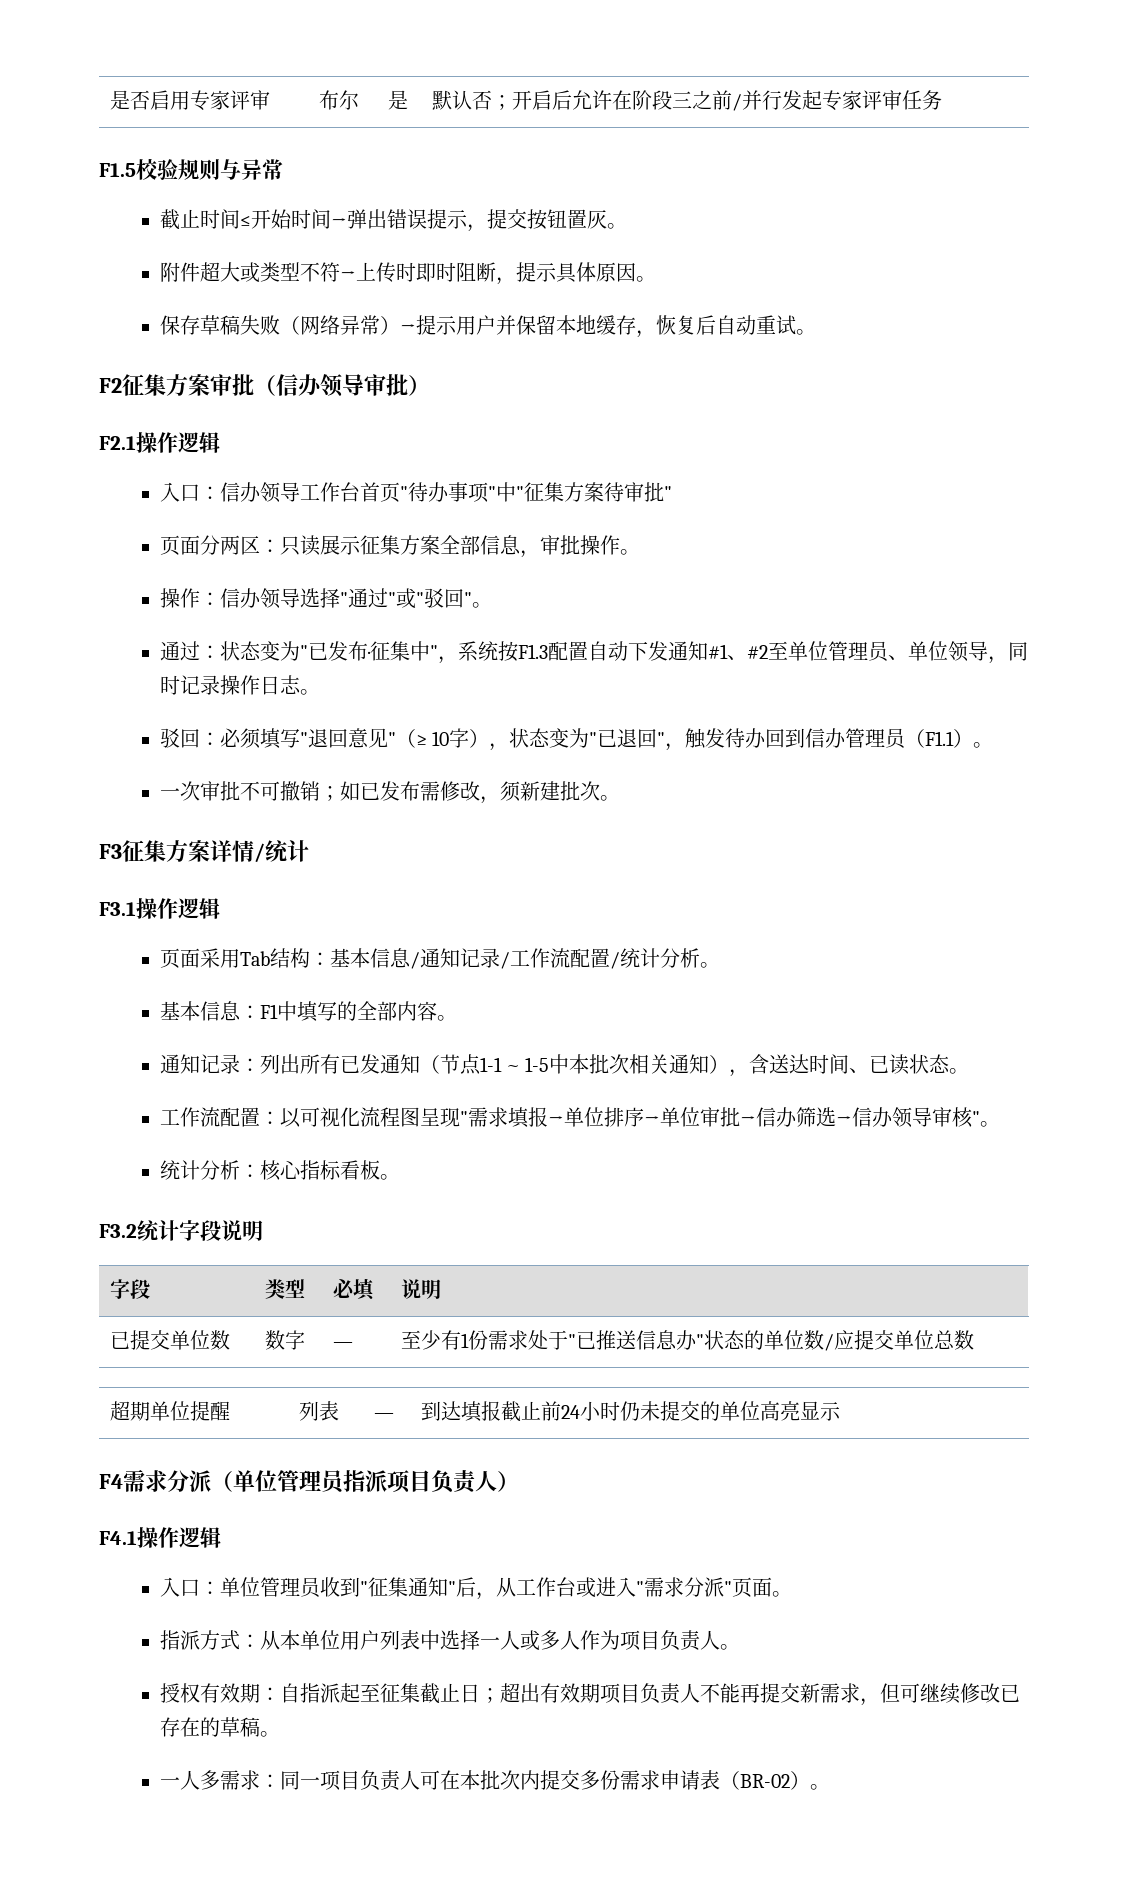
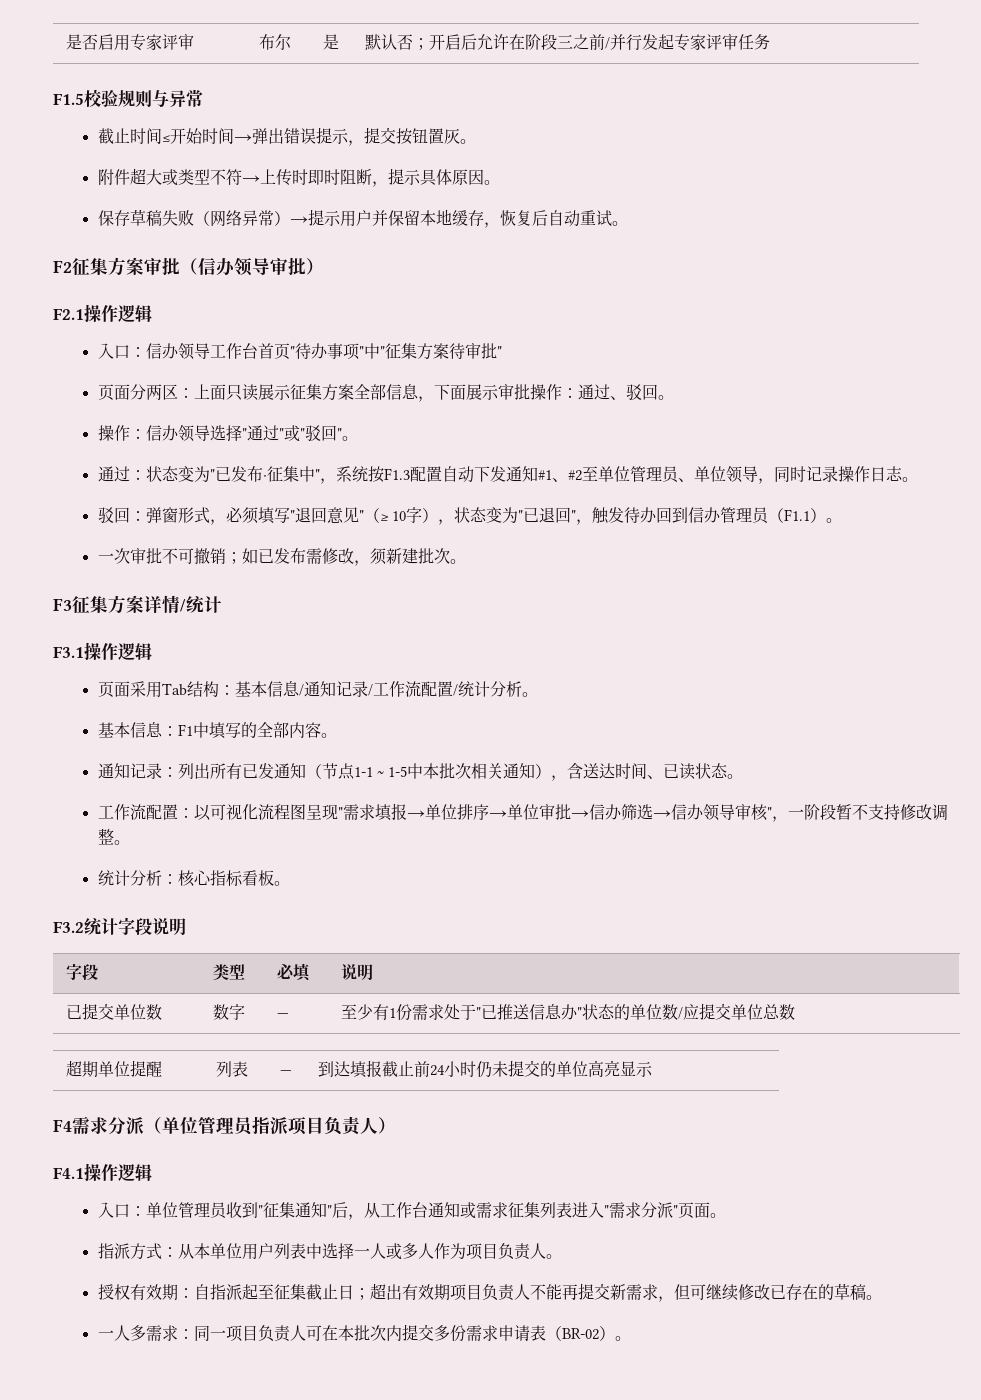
- 页面分两区：只读展示征集方案全部信息，审批操作。
+ 页面分两区：上面只读展示征集方案全部信息，下面展示审批操作：通过、驳回。
- 驳回：必须填写"退回意见"（≥ 10字），状态变为"已退回"，触发待办回到信办管理员（F1.1）。
+ 驳回：弹窗形式，必须填写"退回意见"（≥ 10字），状态变为"已退回"，触发待办回到信办管理员（F1.1）。
- 工作流配置：以可视化流程图呈现"需求填报→单位排序→单位审批→信办筛选→信办领导审核"。
+ 工作流配置：以可视化流程图呈现"需求填报→单位排序→单位审批→信办筛选→信办领导审核"，一阶段暂不支持修改调整。
- 入口：单位管理员收到"征集通知"后，从工作台或进入"需求分派"页面。
+ 入口：单位管理员收到"征集通知"后，从工作台通知或需求征集列表进入"需求分派"页面。

